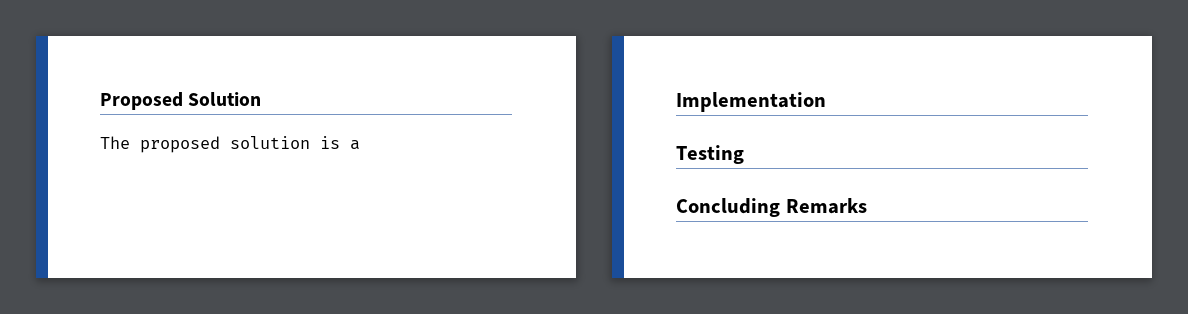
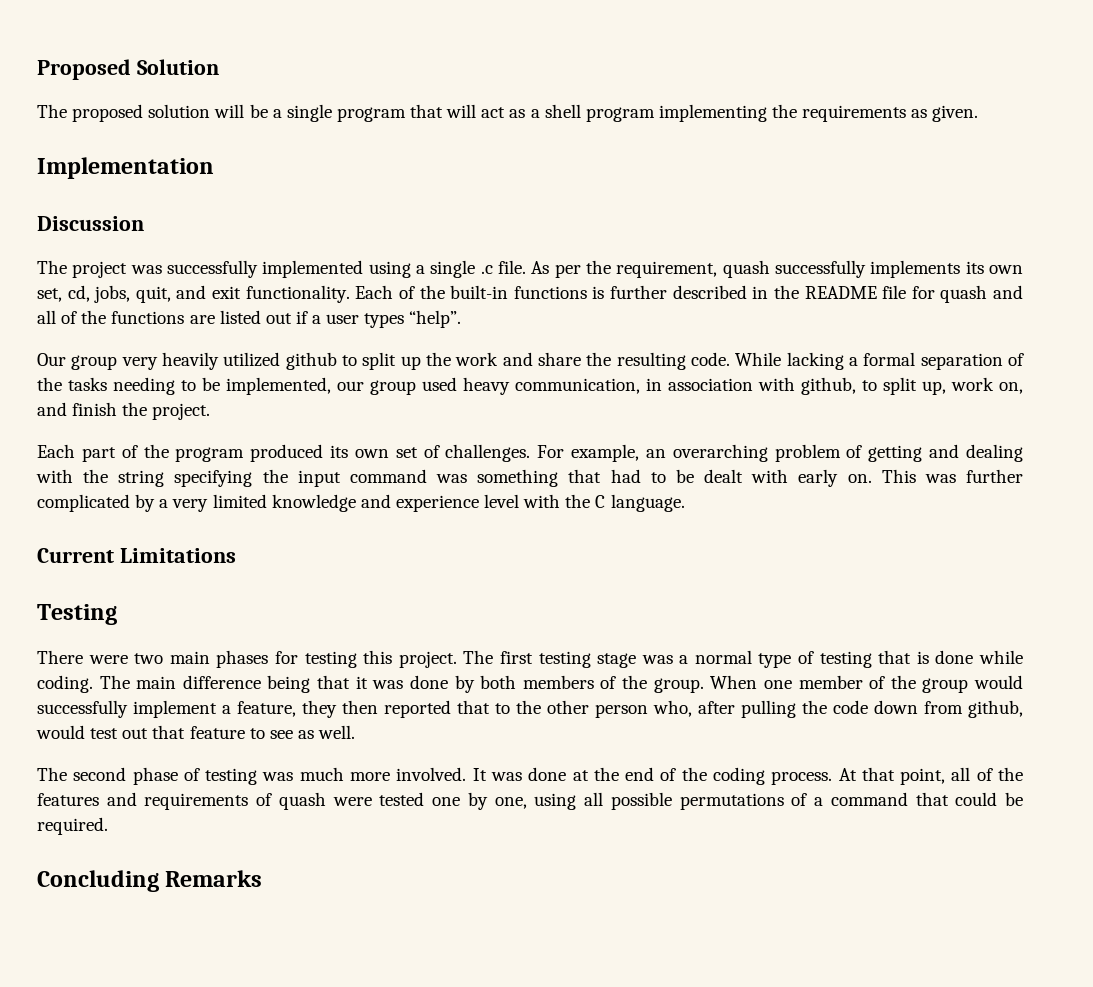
- The proposed solution is a
+ The proposed solution will be a single program that will act as a shell program implementing the requirements as given.
  Implementation
+ Discussion
+ The project was successfully implemented using a single .c file. As per the requirement, quash successfully implements its own set, cd, jobs, quit, and exit functionality. Each of the built-in functions is further described in the README file for quash and all of the functions are listed out if a user types “help”.
+ Our group very heavily utilized github to split up the work and share the resulting code. While lacking a formal separation of the tasks needing to be implemented, our group used heavy communication, in association with github, to split up, work on, and finish the project.
+ Each part of the program produced its own set of challenges. For example, an overarching problem of getting and dealing with the string specifying the input command was something that had to be dealt with early on. This was further complicated by a very limited knowledge and experience level with the C language.
+ Current Limitations
  Testing
+ There were two main phases for testing this project. The first testing stage was a normal type of testing that is done while coding. The main difference being that it was done by both members of the group. When one member of the group would successfully implement a feature, they then reported that to the other person who, after pulling the code down from github, would test out that feature to see as well.
+ The second phase of testing was much more involved. It was done at the end of the coding process. At that point, all of the features and requirements of quash were tested one by one, using all possible permutations of a command that could be required.

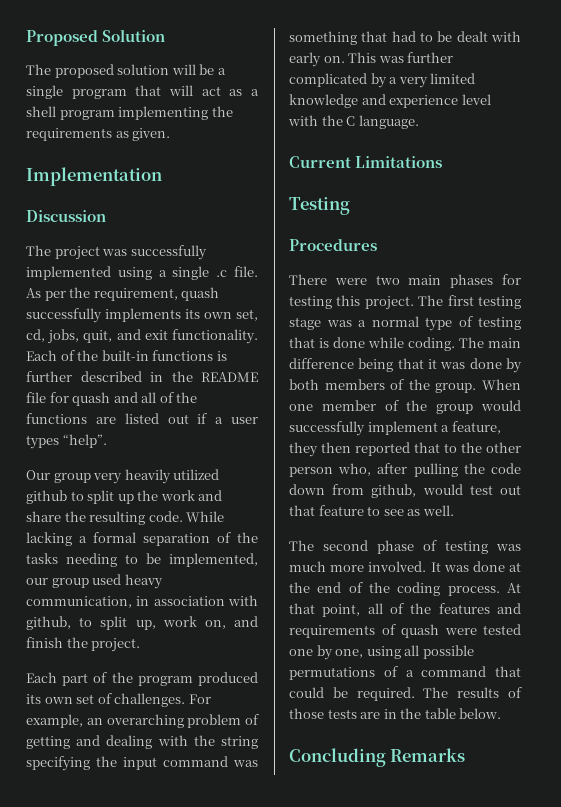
+ Procedures
+ The results of those tests are in the table below.

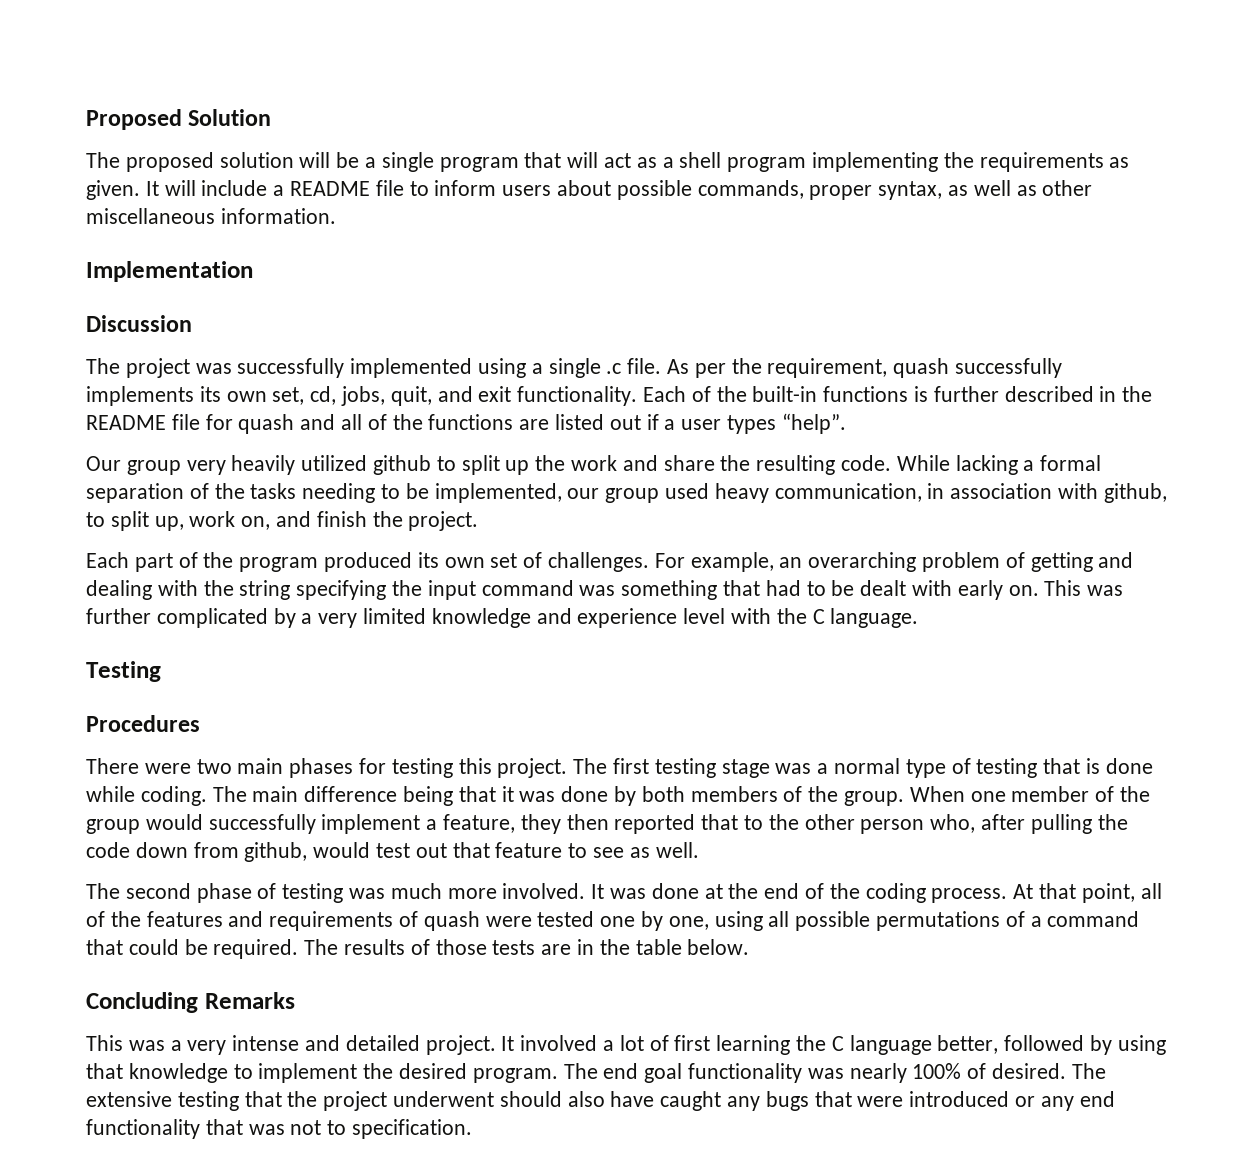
+ It will include a README file to inform users about possible commands, proper syntax, as well as other miscellaneous information.
- Current Limitations
+ This was a very intense and detailed project. It involved a lot of first learning the C language better, followed by using that knowledge to implement the desired program. The end goal functionality was nearly 100% of desired. The extensive testing that the project underwent should also have caught any bugs that were introduced or any end functionality that was not to specification.

